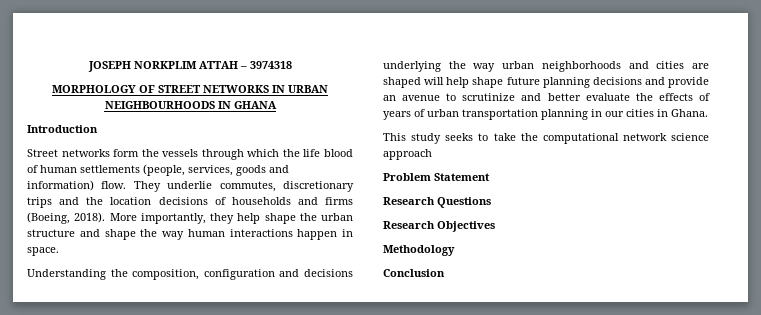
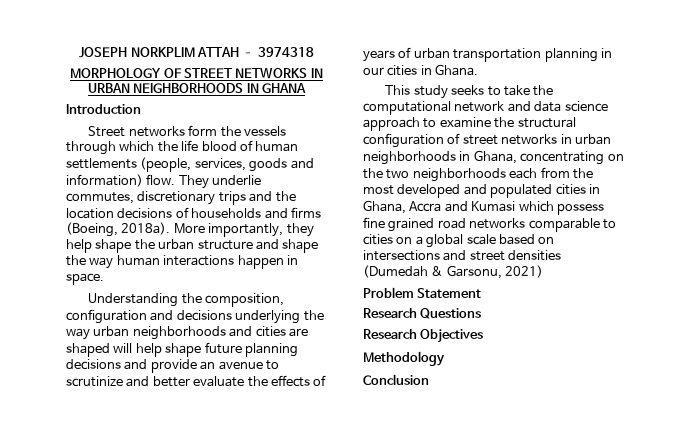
- MORPHOLOGY OF STREET NETWORKS IN URBAN NEIGHBOURHOODS IN GHANA
+ MORPHOLOGY OF STREET NETWORKS IN URBAN NEIGHBORHOODS IN GHANA
- They underlie commutes, discretionary trips and the location decisions of households and firms (Boeing, 2018).
+ They underlie commutes, discretionary trips and the location decisions of households and firms (Boeing, 2018a).
- This study seeks to take the computational network science approach
+ This study seeks to take the computational network and data science approach to examine the structural configuration of street networks in urban neighborhoods in Ghana, concentrating on the two neighborhoods each from the most developed and populated cities in Ghana, Accra and Kumasi which possess fine grained road networks comparable to cities on a global scale based on intersections and street densities (Dumedah & Garsonu, 2021)

